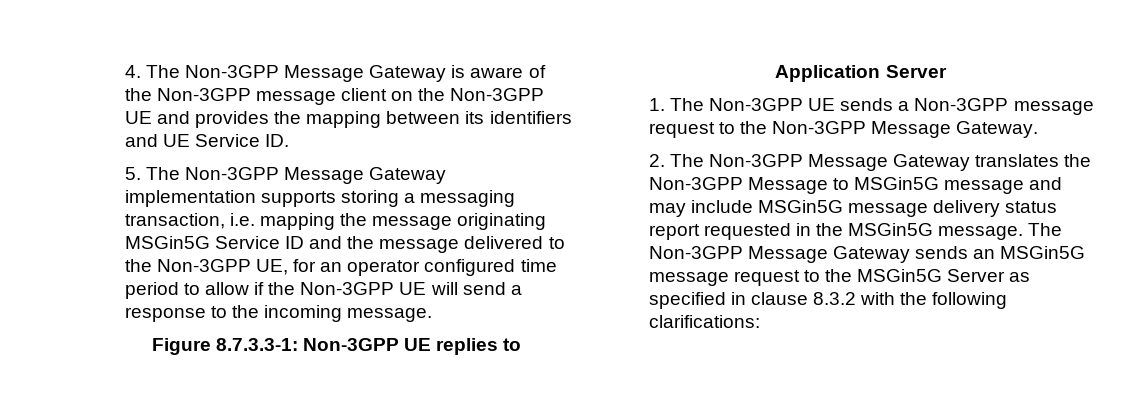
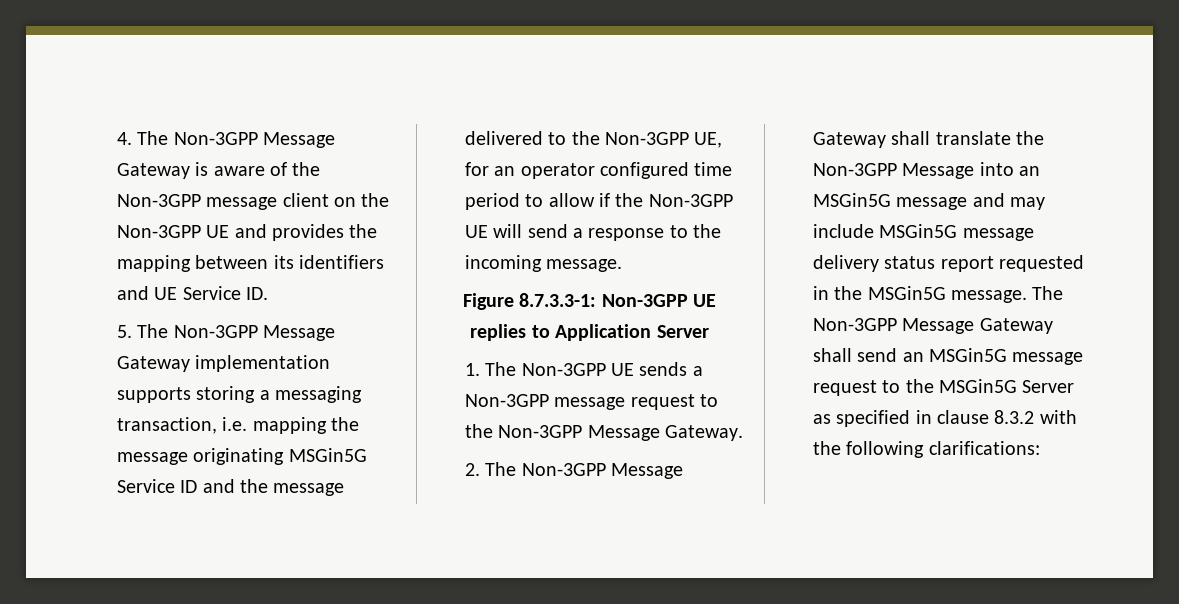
- 2. The Non-3GPP Message Gateway translates the Non-3GPP Message to MSGin5G message and may include MSGin5G message delivery status report requested in the MSGin5G message.
+ 2. The Non-3GPP Message Gateway shall translate the Non-3GPP Message into an MSGin5G message and may include MSGin5G message delivery status report requested in the MSGin5G message.
- The Non-3GPP Message Gateway sends an MSGin5G message request to the MSGin5G Server as specified in clause 8.3.2 with the following clarifications:
+ The Non-3GPP Message Gateway shall send an MSGin5G message request to the MSGin5G Server as specified in clause 8.3.2 with the following clarifications:

